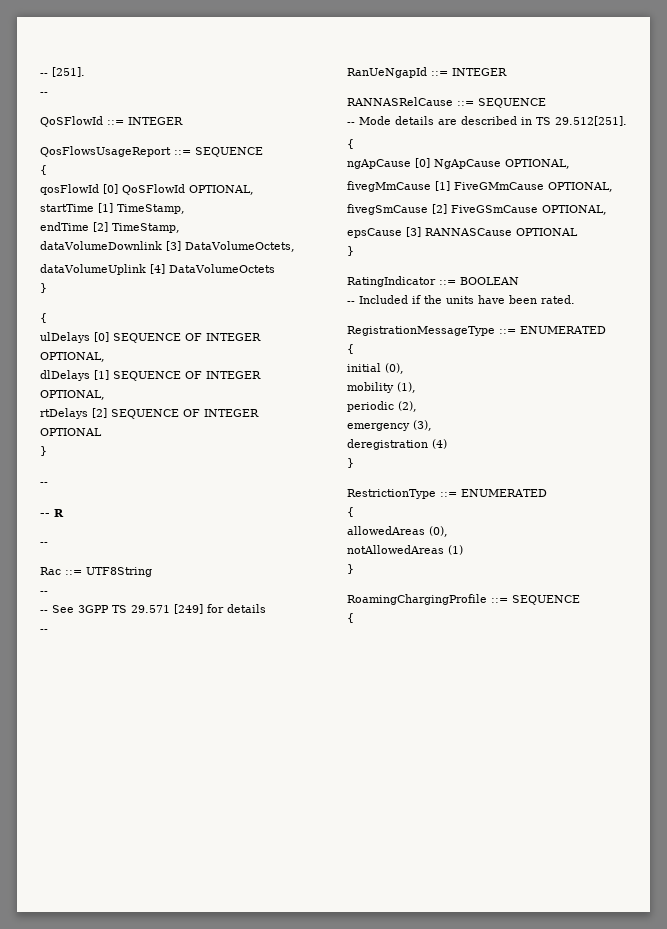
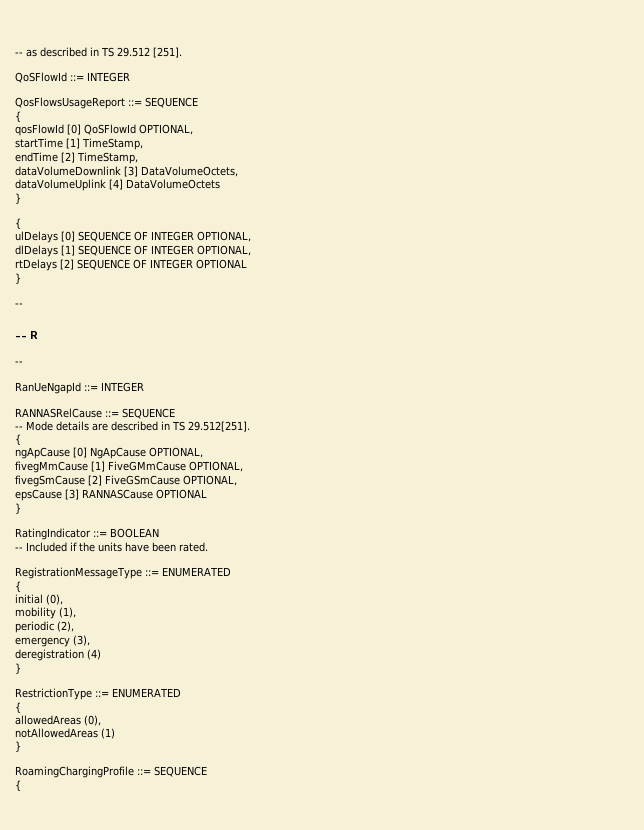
- -- [251].
- --
+ -- as described in TS 29.512 [251].
- Rac ::= UTF8String
- --
- -- See 3GPP TS 29.571 [249] for details
- --

